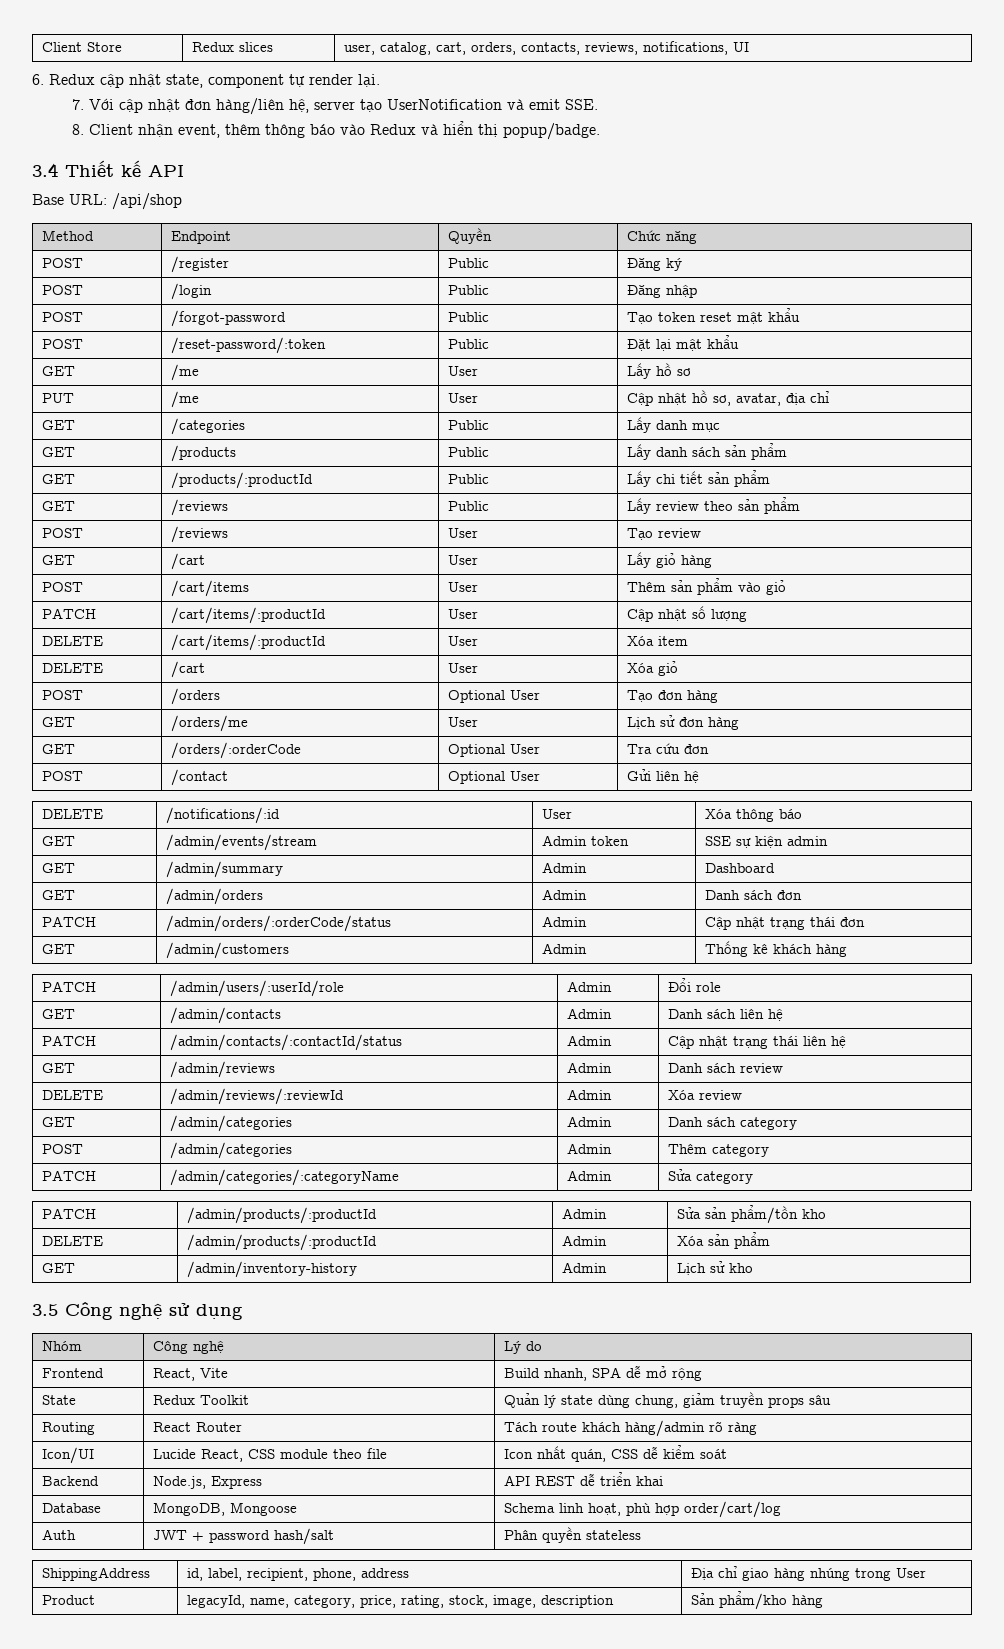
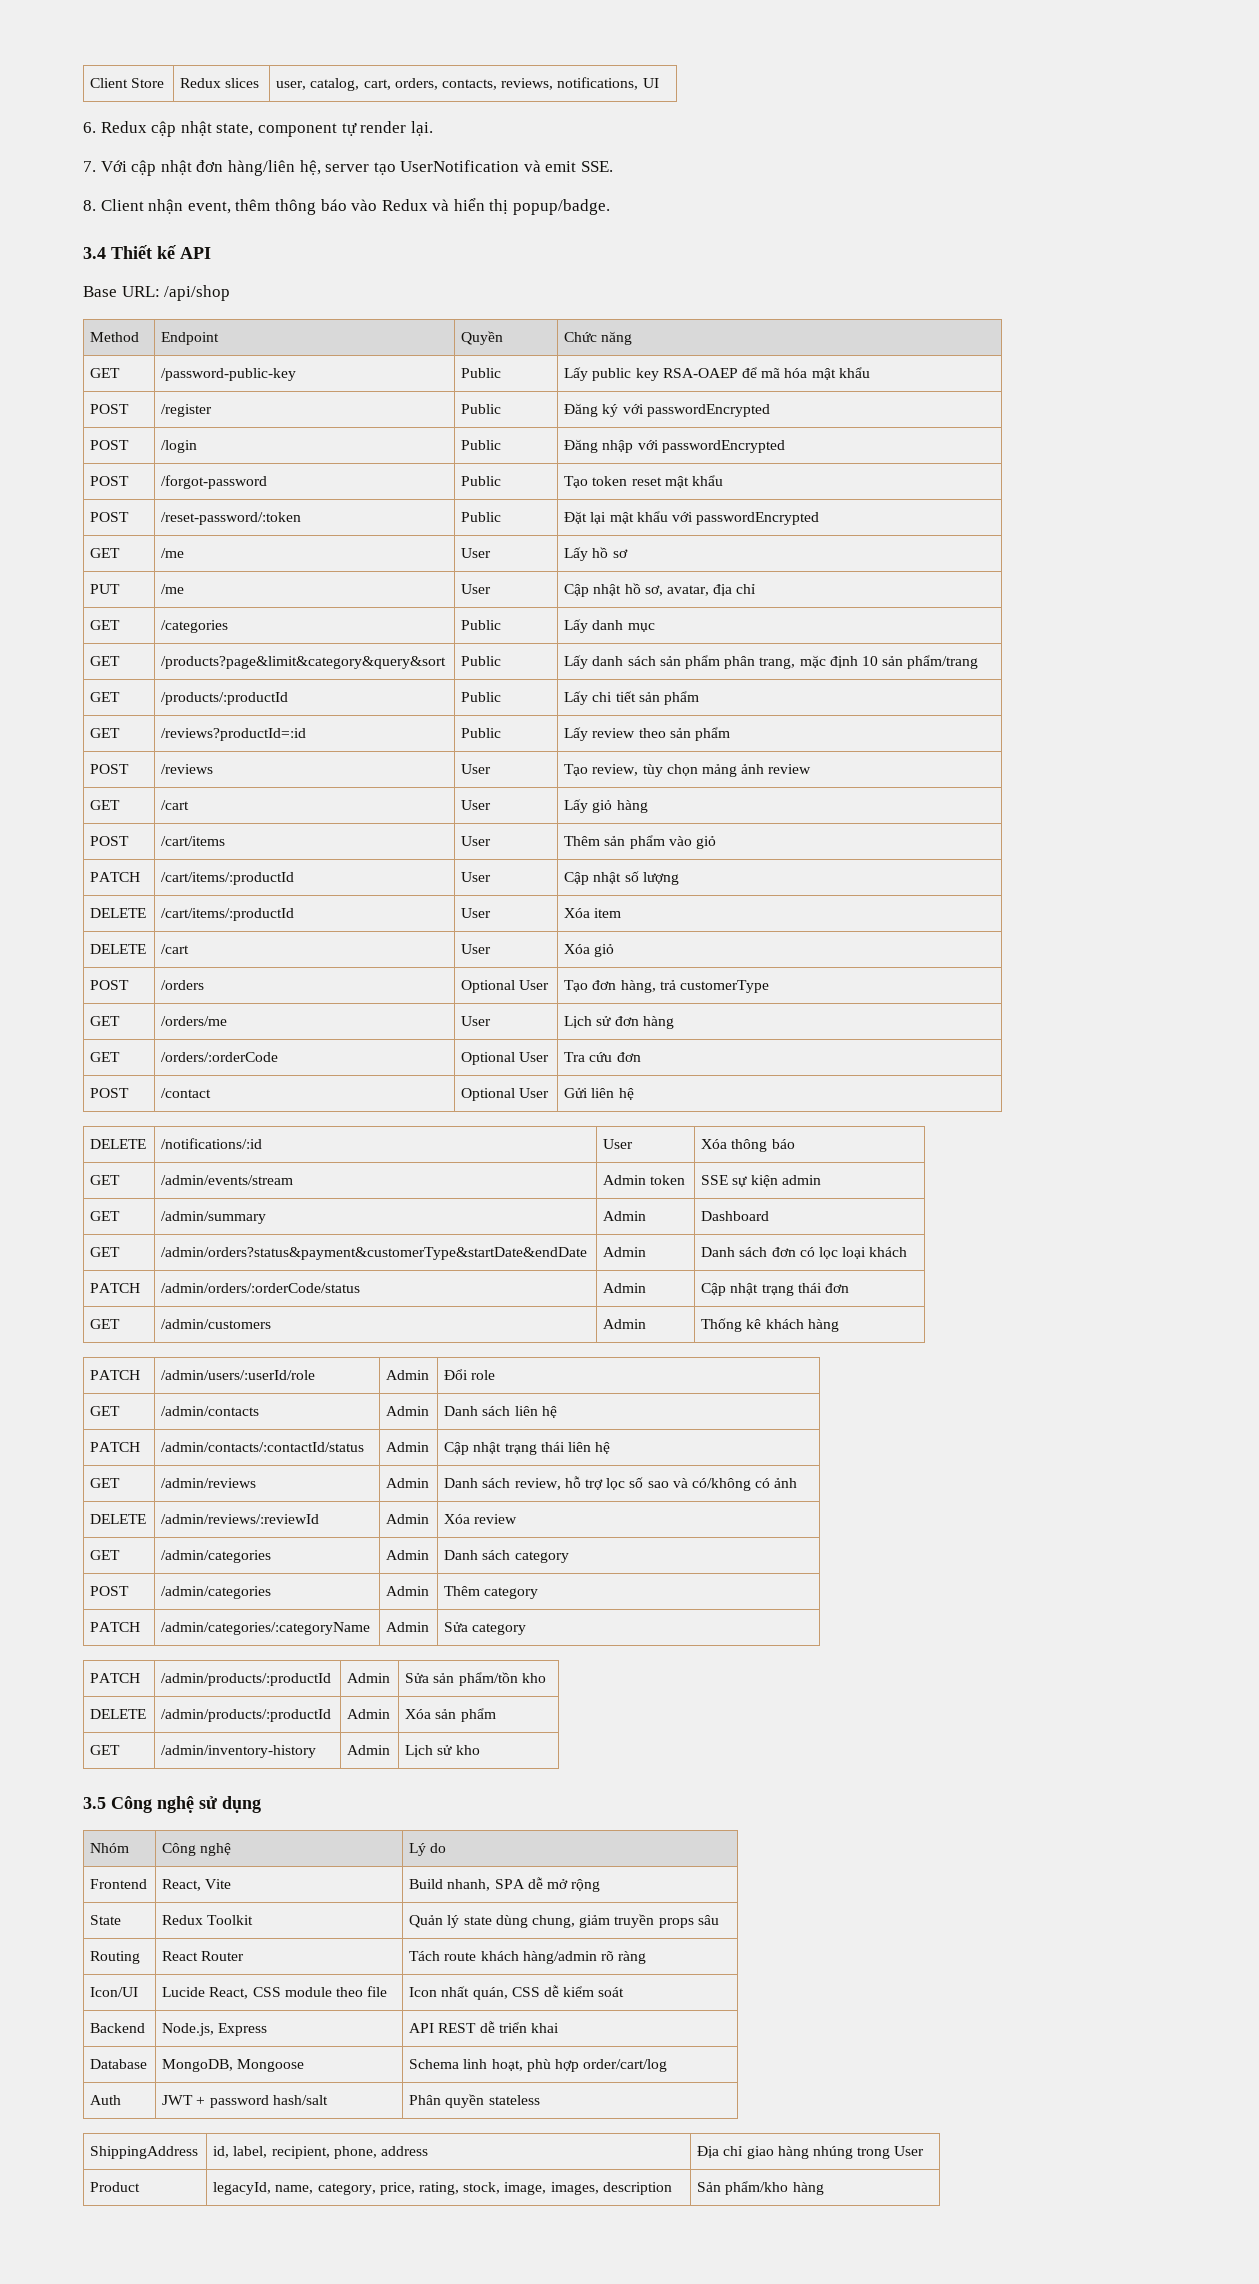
+ GET | /password-public-key | Public | Lấy public key RSA-OAEP để mã hóa mật khẩu
- POST | /register | Public | Đăng ký
+ POST | /register | Public | Đăng ký với passwordEncrypted
- POST | /login | Public | Đăng nhập
+ POST | /login | Public | Đăng nhập với passwordEncrypted
- POST | /reset-password/:token | Public | Đặt lại mật khẩu
+ POST | /reset-password/:token | Public | Đặt lại mật khẩu với passwordEncrypted
- GET | /products | Public | Lấy danh sách sản phẩm
+ GET | /products?page&limit&category&query&sort | Public | Lấy danh sách sản phẩm phân trang, mặc định 10 sản phẩm/trang
- GET | /reviews | Public | Lấy review theo sản phẩm
+ GET | /reviews?productId=:id | Public | Lấy review theo sản phẩm
- POST | /reviews | User | Tạo review
+ POST | /reviews | User | Tạo review, tùy chọn mảng ảnh review
- POST | /orders | Optional User | Tạo đơn hàng
+ POST | /orders | Optional User | Tạo đơn hàng, trả customerType
- GET | /admin/orders | Admin | Danh sách đơn
+ GET | /admin/orders?status&payment&customerType&startDate&endDate | Admin | Danh sách đơn có lọc loại khách
- GET | /admin/reviews | Admin | Danh sách review
+ GET | /admin/reviews | Admin | Danh sách review, hỗ trợ lọc số sao và có/không có ảnh
- Product | legacyId, name, category, price, rating, stock, image, description | Sản phẩm/kho hàng
+ Product | legacyId, name, category, price, rating, stock, image, images, description | Sản phẩm/kho hàng

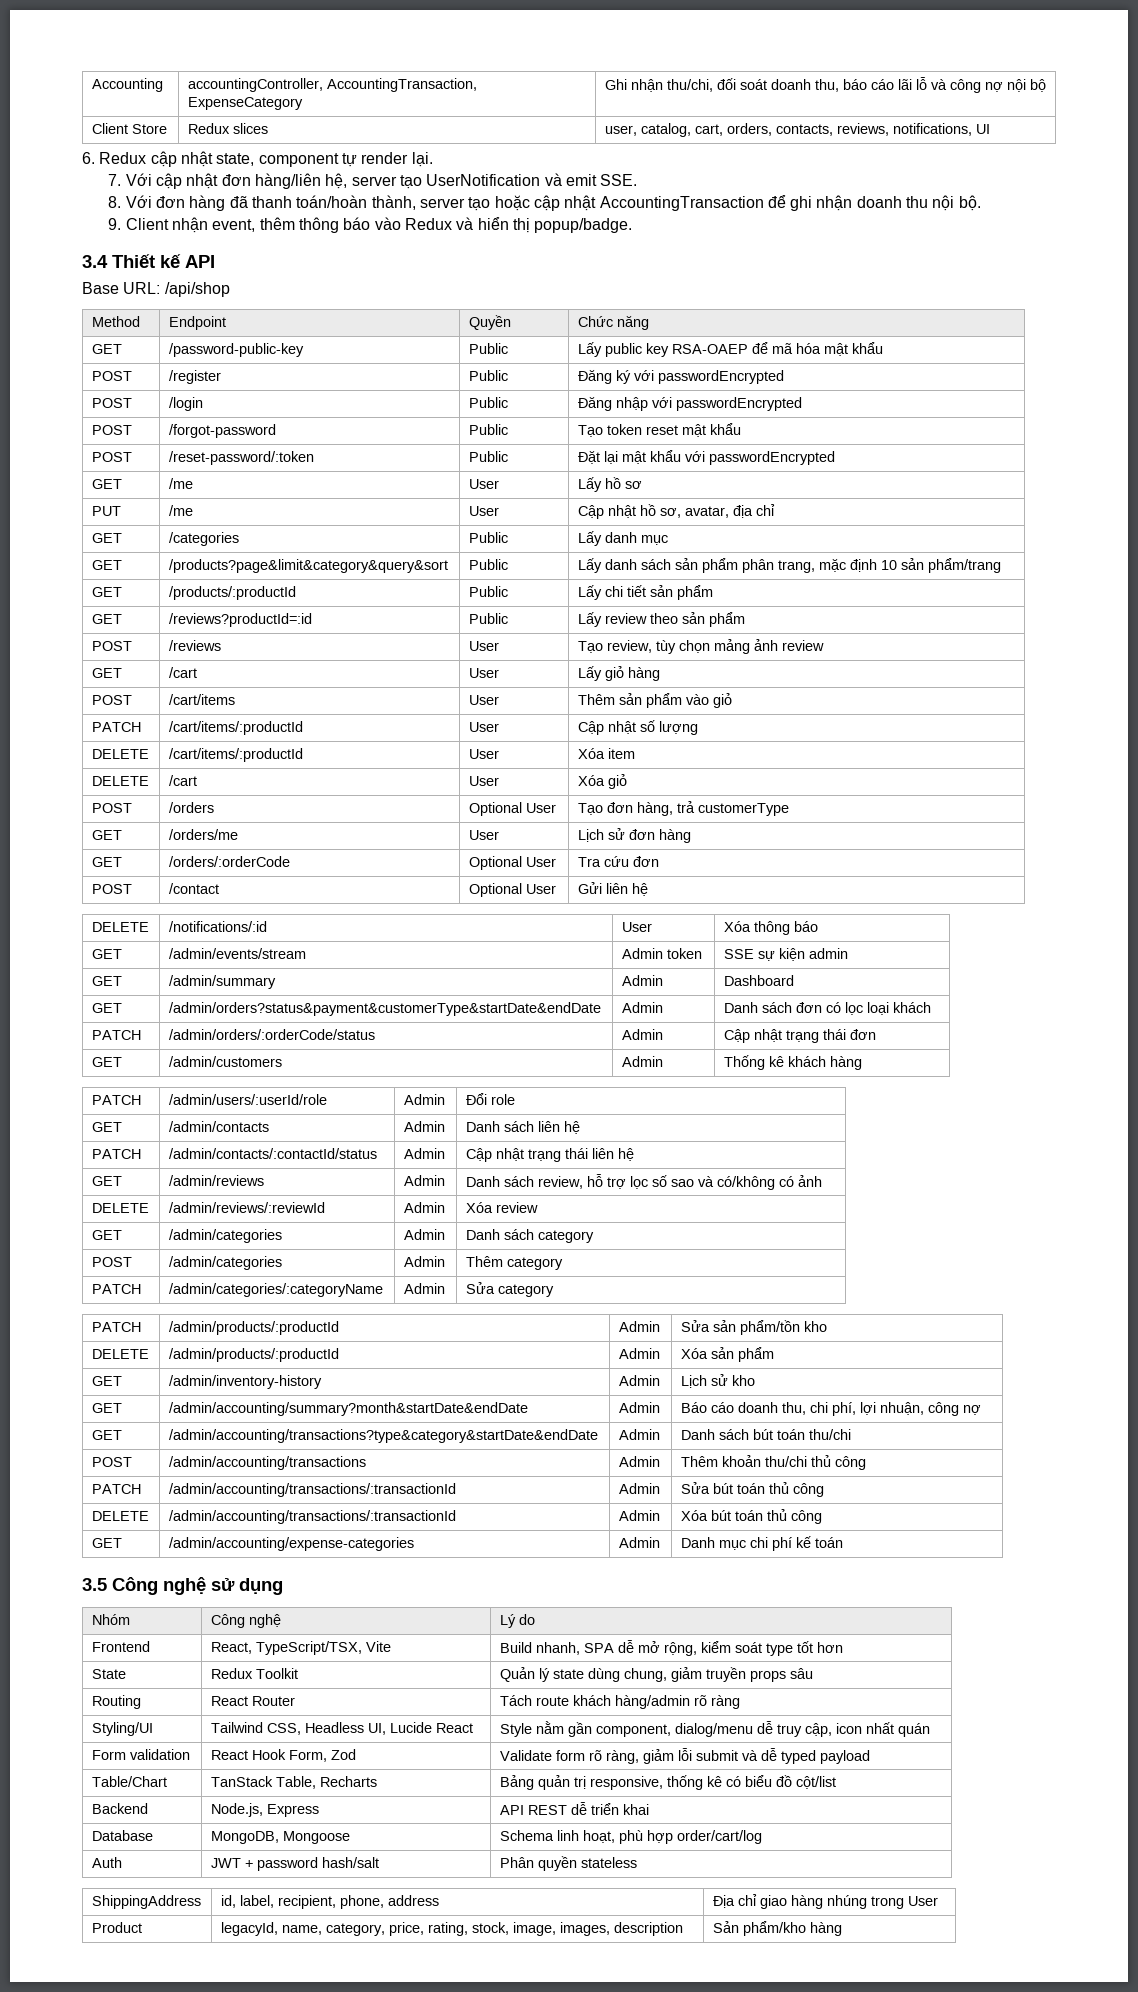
+ Accounting | accountingController, AccountingTransaction, ExpenseCategory | Ghi nhận thu/chi, đối soát doanh thu, báo cáo lãi lỗ và công nợ nội bộ
- 8. Client nhận event, thêm thông báo vào Redux và hiển thị popup/badge.
+ 8. Với đơn hàng đã thanh toán/hoàn thành, server tạo hoặc cập nhật AccountingTransaction để ghi nhận doanh thu nội bộ.
+ 9. Client nhận event, thêm thông báo vào Redux và hiển thị popup/badge.
+ GET | /admin/accounting/summary?month&startDate&endDate | Admin | Báo cáo doanh thu, chi phí, lợi nhuận, công nợ
+ GET | /admin/accounting/transactions?type&category&startDate&endDate | Admin | Danh sách bút toán thu/chi
+ POST | /admin/accounting/transactions | Admin | Thêm khoản thu/chi thủ công
+ PATCH | /admin/accounting/transactions/:transactionId | Admin | Sửa bút toán thủ công
+ DELETE | /admin/accounting/transactions/:transactionId | Admin | Xóa bút toán thủ công
+ GET | /admin/accounting/expense-categories | Admin | Danh mục chi phí kế toán
- Frontend | React, Vite | Build nhanh, SPA dễ mở rộng
+ Frontend | React, TypeScript/TSX, Vite | Build nhanh, SPA dễ mở rộng, kiểm soát type tốt hơn
- Icon/UI | Lucide React, CSS module theo file | Icon nhất quán, CSS dễ kiểm soát
+ Styling/UI | Tailwind CSS, Headless UI, Lucide React | Style nằm gần component, dialog/menu dễ truy cập, icon nhất quán
+ Form validation | React Hook Form, Zod | Validate form rõ ràng, giảm lỗi submit và dễ typed payload
+ Table/Chart | TanStack Table, Recharts | Bảng quản trị responsive, thống kê có biểu đồ cột/list

